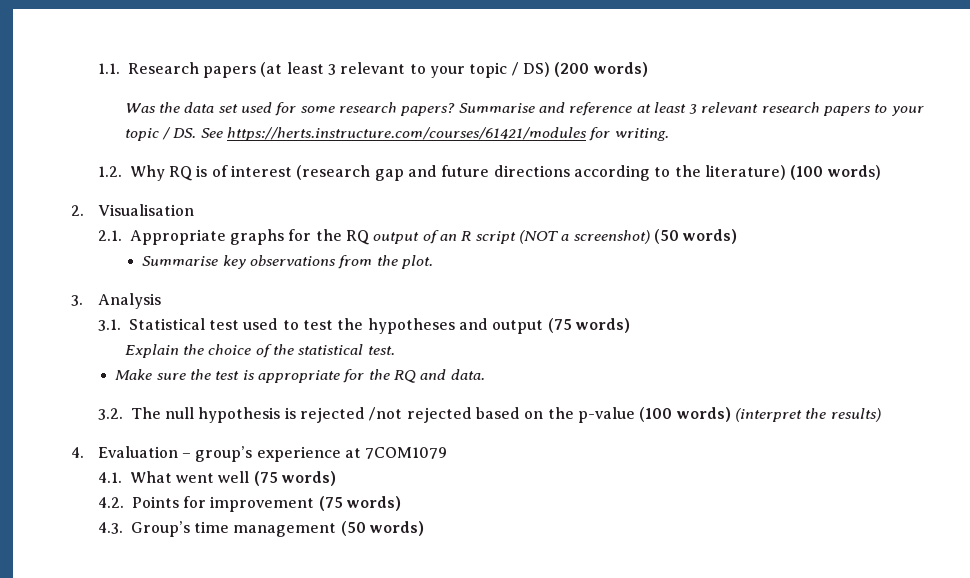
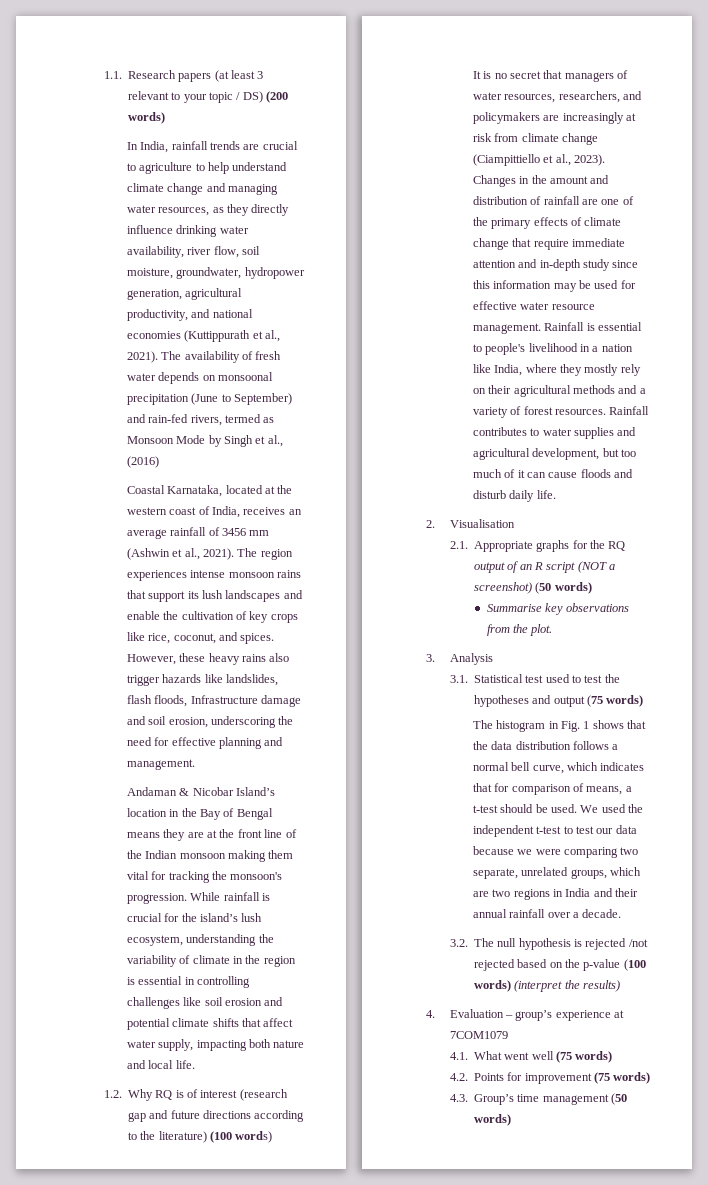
- Was the data set used for some research papers? Summarise and reference at least 3 relevant research papers to your topic / DS. See https://herts.instructure.com/courses/61421/modules for writing.
+ In India, rainfall trends are crucial to agriculture to help understand climate change and managing water resources, as they directly influence drinking water availability, river flow, soil moisture, groundwater, hydropower generation, agricultural productivity, and national economies (Kuttippurath et al., 2021). The availability of fresh water depends on monsoonal precipitation (June to September) and rain-fed rivers, termed as Monsoon Mode by Singh et al., (2016)
+ Coastal Karnataka, located at the western coast of India, receives an average rainfall of 3456 mm (Ashwin et al., 2021). The region experiences intense monsoon rains that support its lush landscapes and enable the cultivation of key crops like rice, coconut, and spices. However, these heavy rains also trigger hazards like landslides, flash floods, Infrastructure damage and soil erosion, underscoring the need for effective planning and management.
+ Andaman & Nicobar Island’s location in the Bay of Bengal means they are at the front line of the Indian monsoon making them vital for tracking the monsoon's progression. While rainfall is crucial for the island’s lush ecosystem, understanding the variability of climate in the region is essential in controlling challenges like soil erosion and potential climate shifts that affect water supply, impacting both nature and local life.
+ It is no secret that managers of water resources, researchers, and policymakers are increasingly at risk from climate change (Ciampittiello et al., 2023). Changes in the amount and distribution of rainfall are one of the primary effects of climate change that require immediate attention and in-depth study since this information may be used for effective water resource management. Rainfall is essential to people's livelihood in a nation like India, where they mostly rely on their agricultural methods and a variety of forest resources. Rainfall contributes to water supplies and agricultural development, but too much of it can cause floods and disturb daily life.
- Explain the choice of the statistical test.
- Make sure the test is appropriate for the RQ and data.
+ The histogram in Fig. 1 shows that the data distribution follows a normal bell curve, which indicates that for comparison of means, a t-test should be used. We used the independent t-test to test our data because we were comparing two separate, unrelated groups, which are two regions in India and their annual rainfall over a decade.

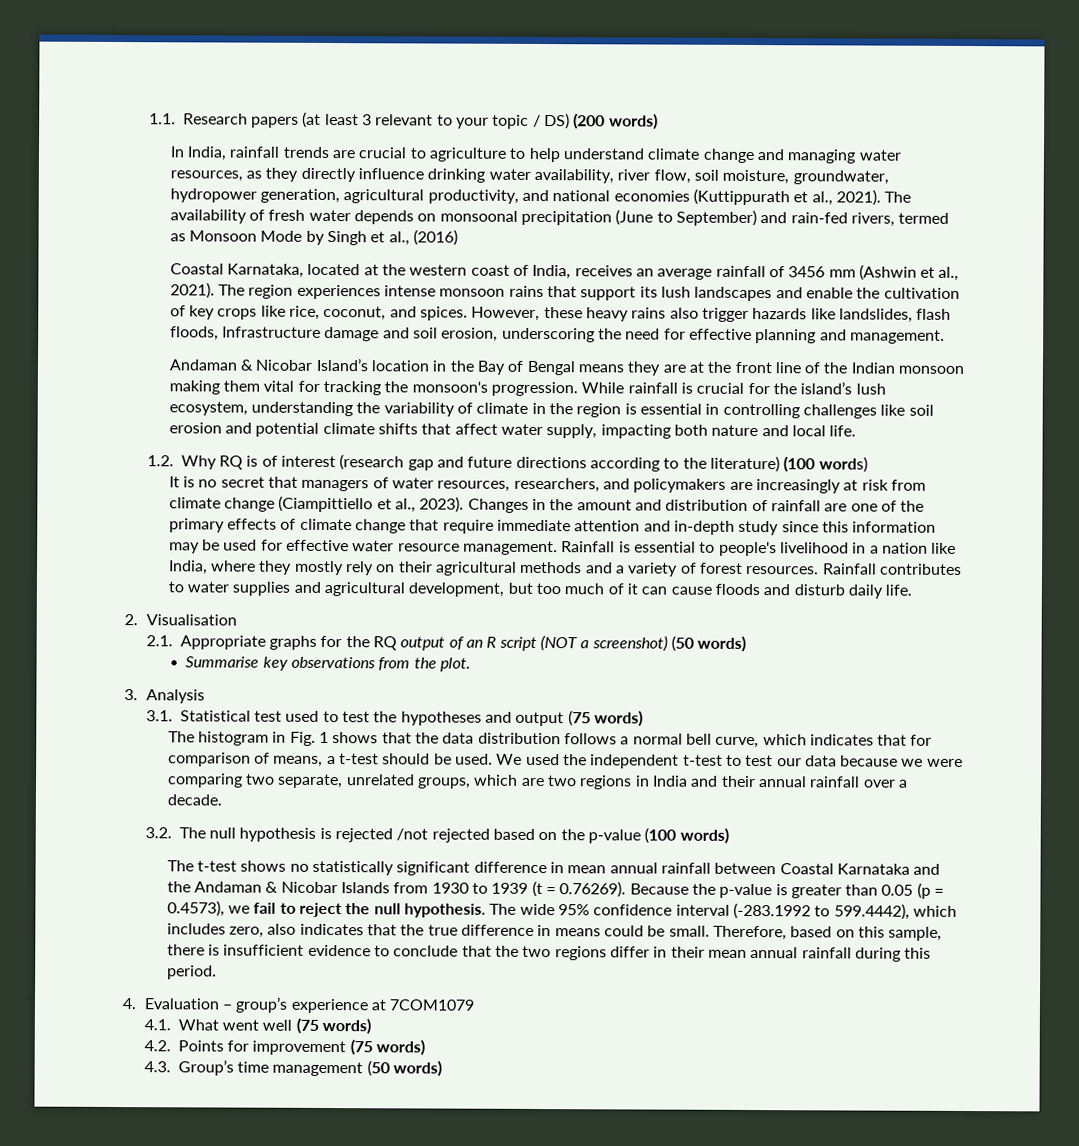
- 3.2. The null hypothesis is rejected /not rejected based on the p-value (100 words) (interpret the results)
+ 3.2. The null hypothesis is rejected /not rejected based on the p-value (100 words)
+ The t-test shows no statistically significant difference in mean annual rainfall between Coastal Karnataka and the Andaman & Nicobar Islands from 1930 to 1939 (t = 0.76269). Because the p-value is greater than 0.05 (p = 0.4573), we fail to reject the null hypothesis. The wide 95% confidence interval (-283.1992 to 599.4442), which includes zero, also indicates that the true difference in means could be small. Therefore, based on this sample, there is insufficient evidence to conclude that the two regions differ in their mean annual rainfall during this period.

